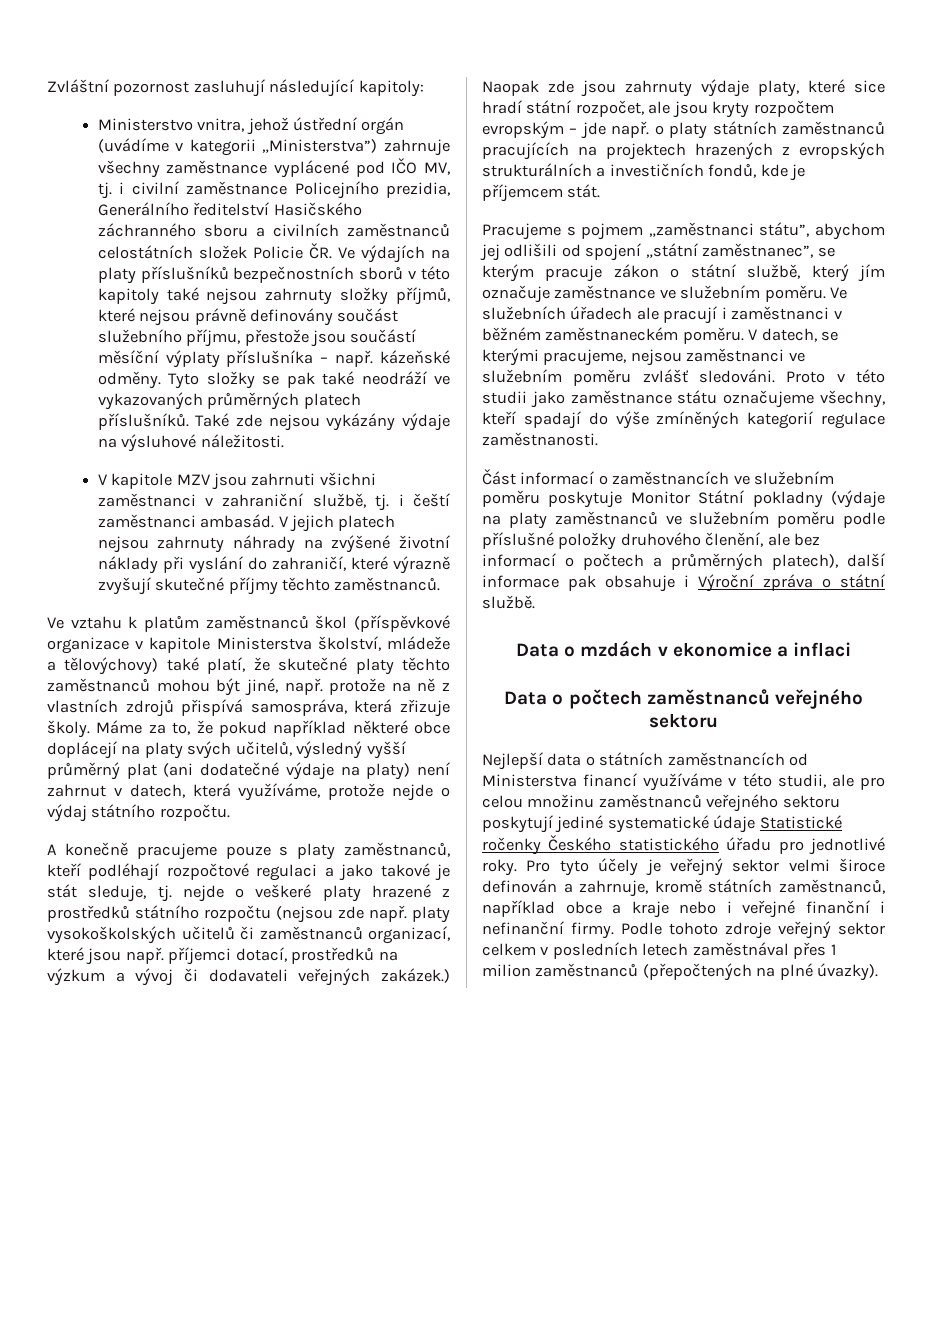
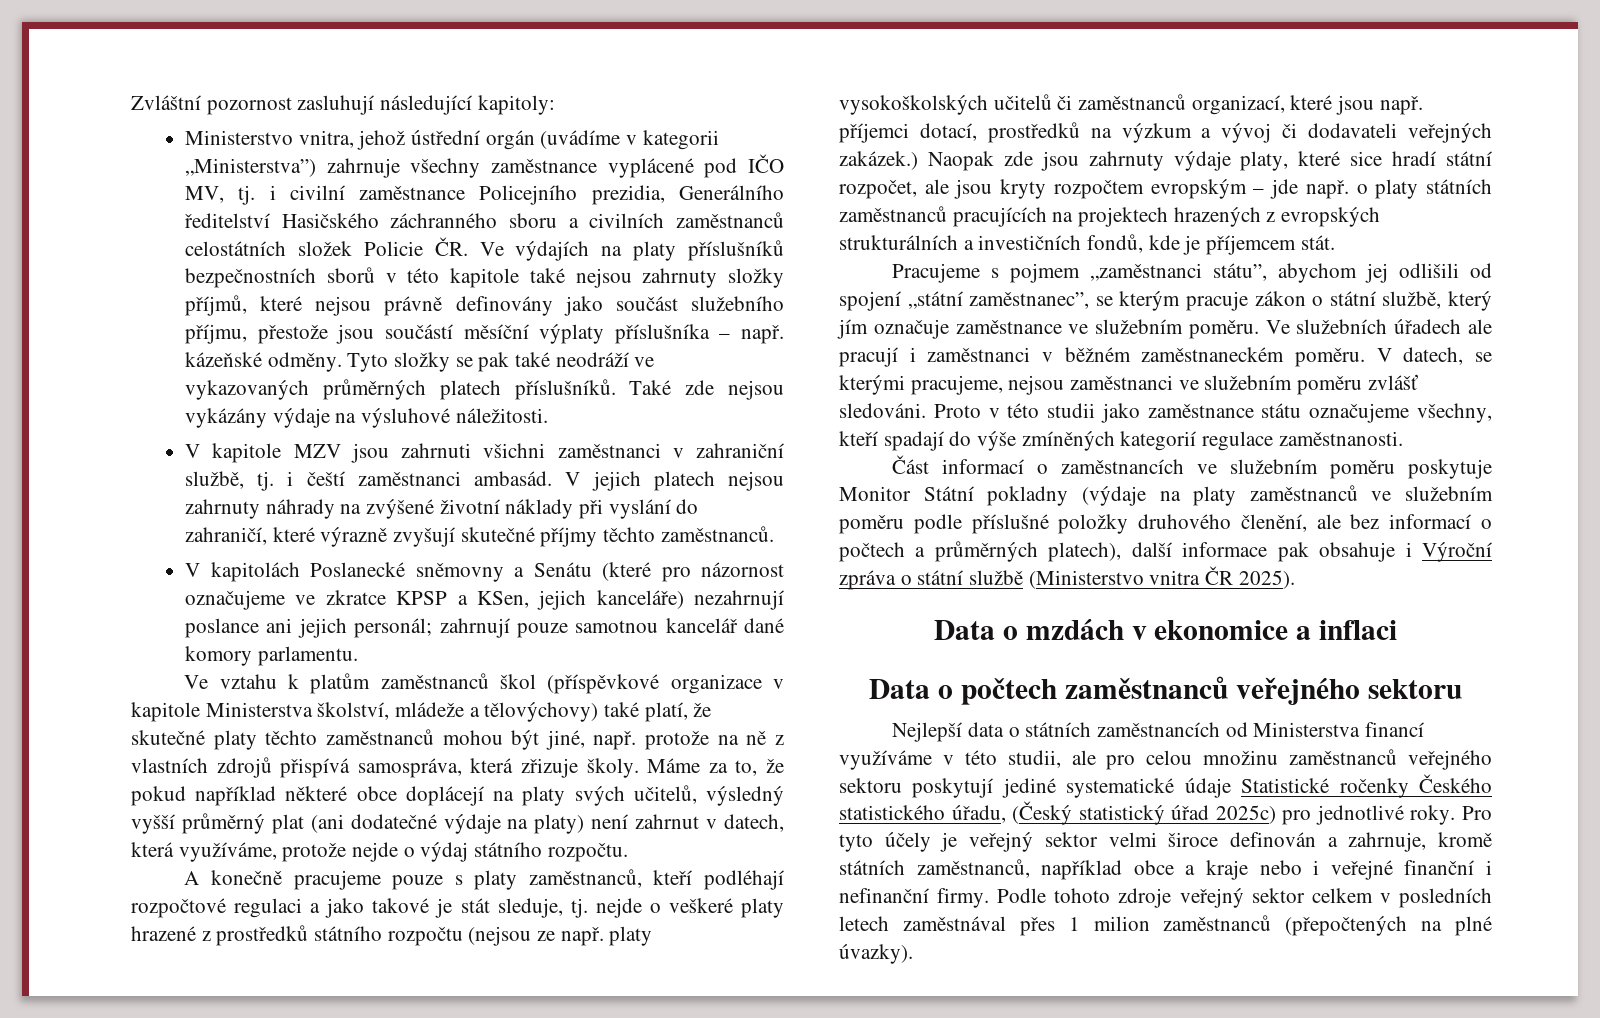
- Ministerstvo vnitra, jehož ústřední orgán (uvádíme v kategorii „Ministerstva”) zahrnuje všechny zaměstnance vyplácené pod IČO MV, tj. i civilní zaměstnance Policejního prezidia, Generálního ředitelství Hasičského záchranného sboru a civilních zaměstnanců celostátních složek Policie ČR. Ve výdajích na platy příslušníků bezpečnostních sborů v této kapitoly také nejsou zahrnuty složky příjmů, které nejsou právně definovány součást služebního příjmu, přestože jsou součástí měsíční výplaty příslušníka – např. kázeňské odměny.
+ Ministerstvo vnitra, jehož ústřední orgán (uvádíme v kategorii „Ministerstva”) zahrnuje všechny zaměstnance vyplácené pod IČO MV, tj. i civilní zaměstnance Policejního prezidia, Generálního ředitelství Hasičského záchranného sboru a civilních zaměstnanců celostátních složek Policie ČR. Ve výdajích na platy příslušníků bezpečnostních sborů v této kapitole také nejsou zahrnuty složky příjmů, které nejsou právně definovány jako součást služebního příjmu, přestože jsou součástí měsíční výplaty příslušníka – např. kázeňské odměny.
+ V kapitolách Poslanecké sněmovny a Senátu (které pro názornost označujeme ve zkratce KPSP a KSen, jejich kanceláře) nezahrnují poslance ani jejich personál; zahrnují pouze samotnou kancelář dané komory parlamentu.
- A konečně pracujeme pouze s platy zaměstnanců, kteří podléhají rozpočtové regulaci a jako takové je stát sleduje, tj. nejde o veškeré platy hrazené z prostředků státního rozpočtu (nejsou zde např. platy vysokoškolských učitelů či zaměstnanců organizací, které jsou např. příjemci dotací, prostředků na výzkum a vývoj či dodavateli veřejných zakázek.)
+ A konečně pracujeme pouze s platy zaměstnanců, kteří podléhají rozpočtové regulaci a jako takové je stát sleduje, tj. nejde o veškeré platy hrazené z prostředků státního rozpočtu (nejsou ze např. platy vysokoškolských učitelů či zaměstnanců organizací, které jsou např. příjemci dotací, prostředků na výzkum a vývoj či dodavateli veřejných zakázek.)
- Část informací o zaměstnancích ve služebním poměru poskytuje Monitor Státní pokladny (výdaje na platy zaměstnanců ve služebním poměru podle příslušné položky druhového členění, ale bez informací o počtech a průměrných platech), další informace pak obsahuje i Výroční zpráva o státní službě.
+ Část informací o zaměstnancích ve služebním poměru poskytuje Monitor Státní pokladny (výdaje na platy zaměstnanců ve služebním poměru podle příslušné položky druhového členění, ale bez informací o počtech a průměrných platech), další informace pak obsahuje i Výroční zpráva o státní službě (Ministerstvo vnitra ČR 2025).
- Nejlepší data o státních zaměstnancích od Ministerstva financí využíváme v této studii, ale pro celou množinu zaměstnanců veřejného sektoru poskytují jediné systematické údaje Statistické ročenky Českého statistického úřadu pro jednotlivé roky.
+ Nejlepší data o státních zaměstnancích od Ministerstva financí využíváme v této studii, ale pro celou množinu zaměstnanců veřejného sektoru poskytují jediné systematické údaje Statistické ročenky Českého statistického úřadu, (Český statistický úřad 2025c) pro jednotlivé roky.

